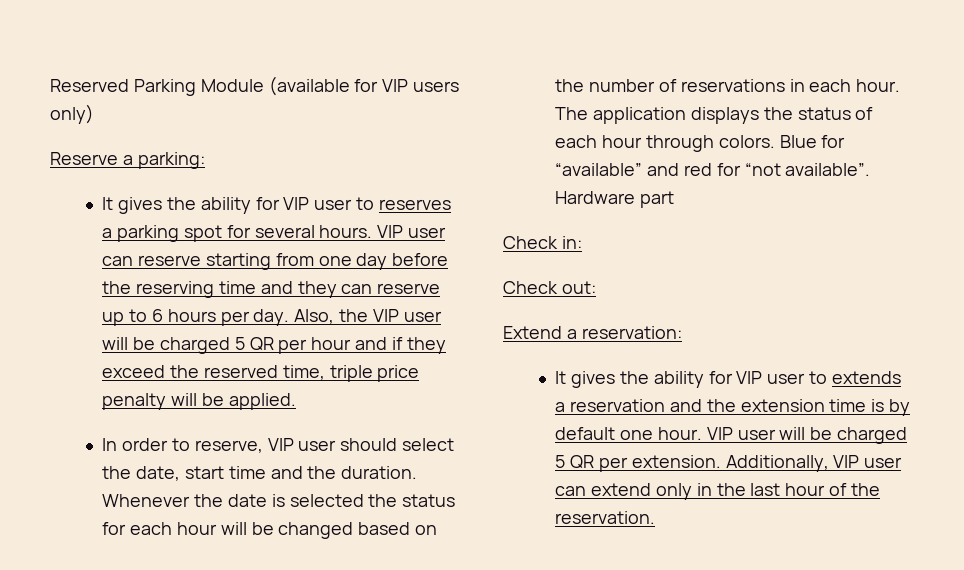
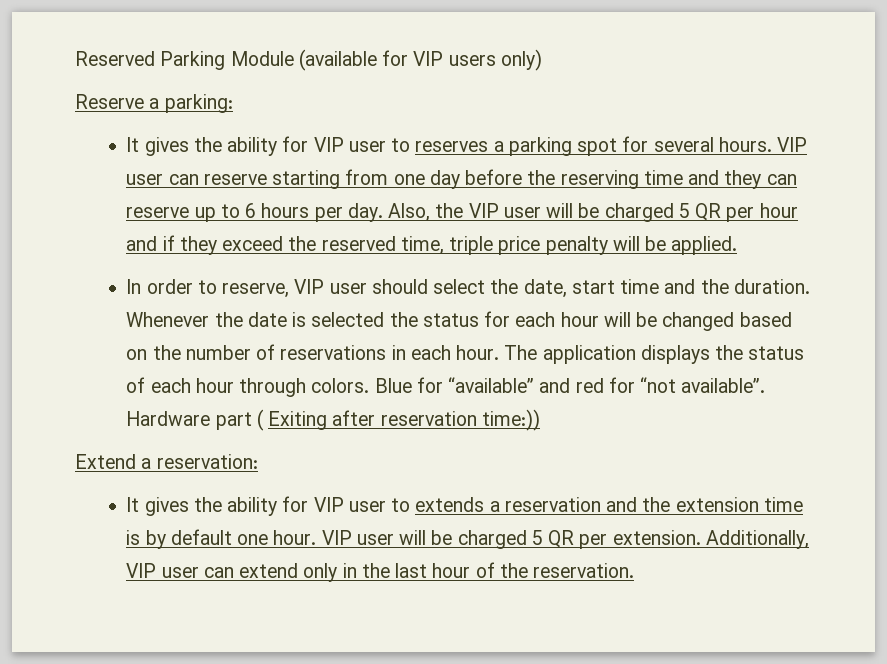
- Hardware part
- Check in:
- Check out:
+ Hardware part ( Exiting after reservation time:))

